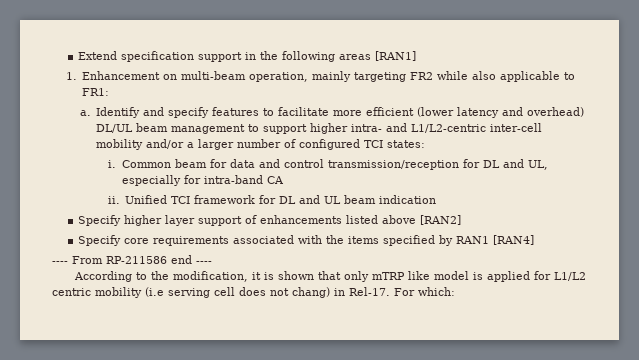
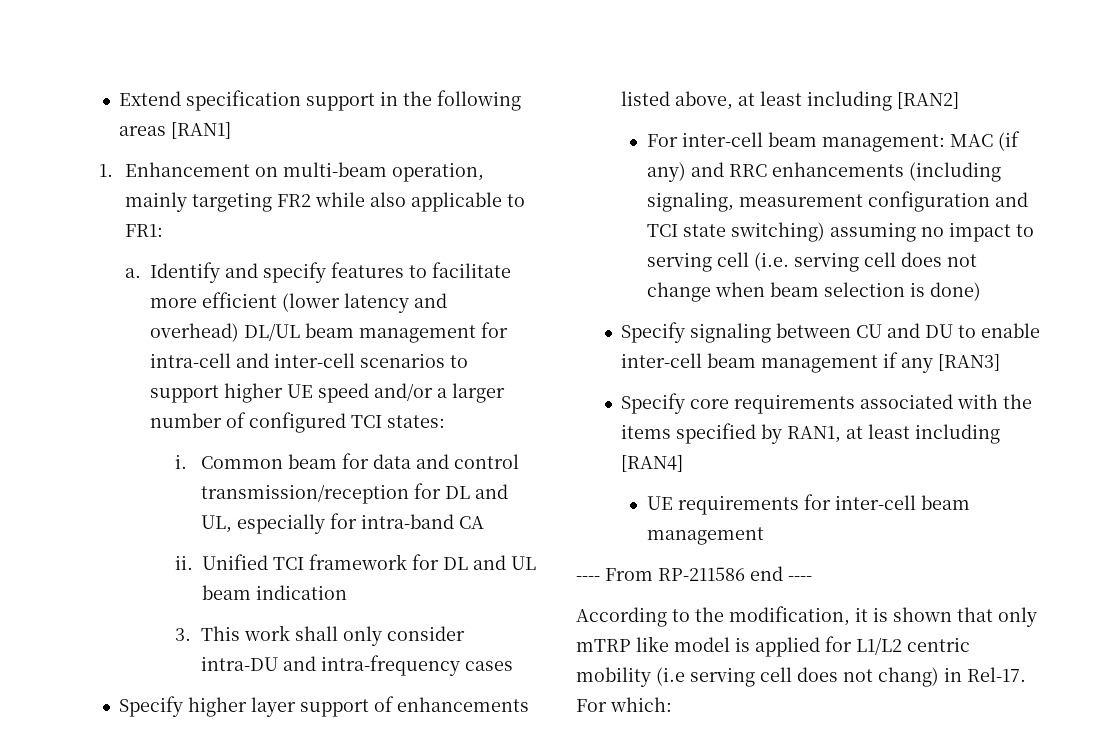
- Identify and specify features to facilitate more efficient (lower latency and overhead) DL/UL beam management to support higher intra- and L1/L2-centric inter-cell mobility and/or a larger number of configured TCI states:
+ Identify and specify features to facilitate more efficient (lower latency and overhead) DL/UL beam management for intra-cell and inter-cell scenarios to support higher UE speed and/or a larger number of configured TCI states:
+ 3. This work shall only consider intra-DU and intra-frequency cases
- Specify higher layer support of enhancements listed above [RAN2]
+ Specify higher layer support of enhancements listed above, at least including [RAN2]
+ For inter-cell beam management: MAC (if any) and RRC enhancements (including signaling, measurement configuration and TCI state switching) assuming no impact to serving cell (i.e. serving cell does not change when beam selection is done)
+ Specify signaling between CU and DU to enable inter-cell beam management if any [RAN3]
- Specify core requirements associated with the items specified by RAN1 [RAN4]
+ Specify core requirements associated with the items specified by RAN1, at least including [RAN4]
+ UE requirements for inter-cell beam management

